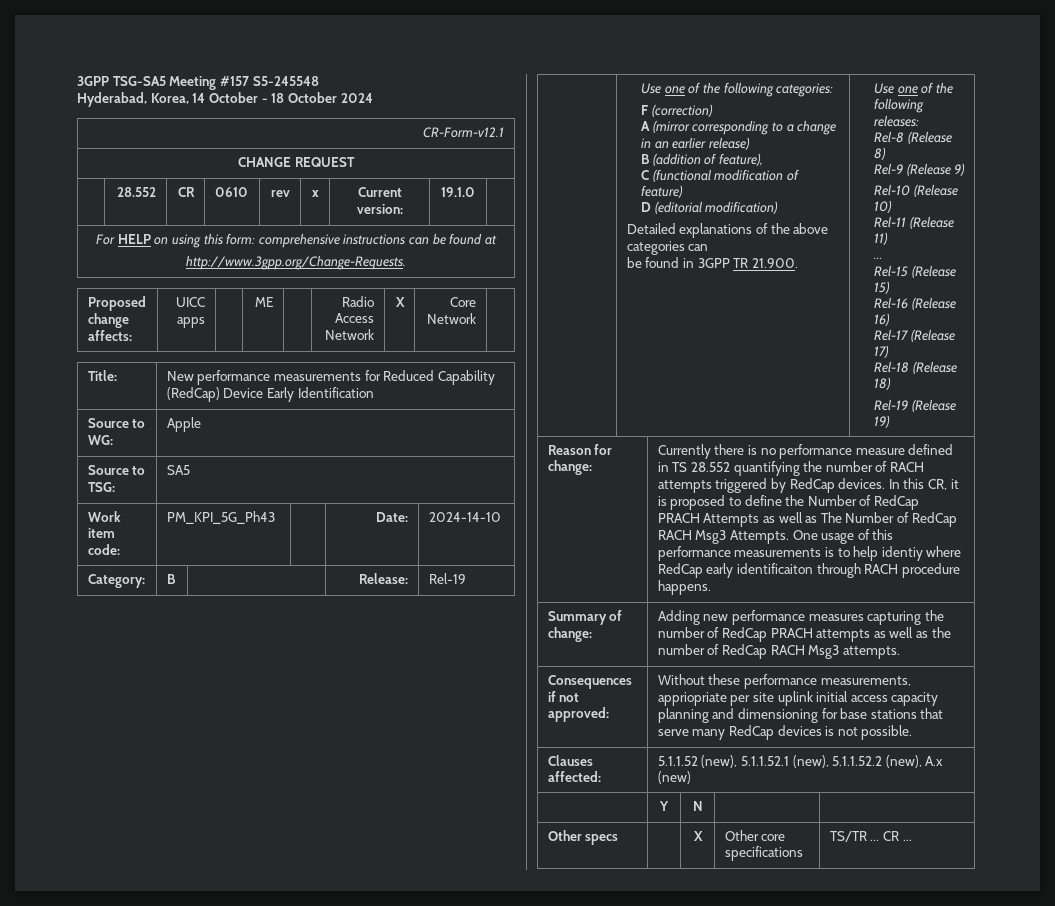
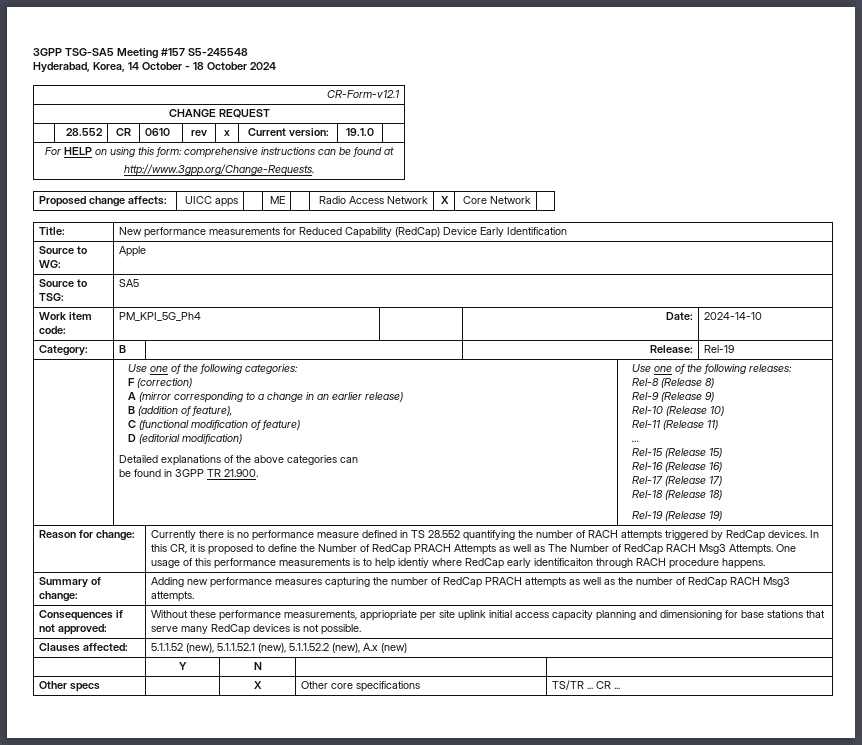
- Work item code: | PM_KPI_5G_Ph43 | | Date: | 2024-14-10
+ Work item code: | PM_KPI_5G_Ph4 | | Date: | 2024-14-10

